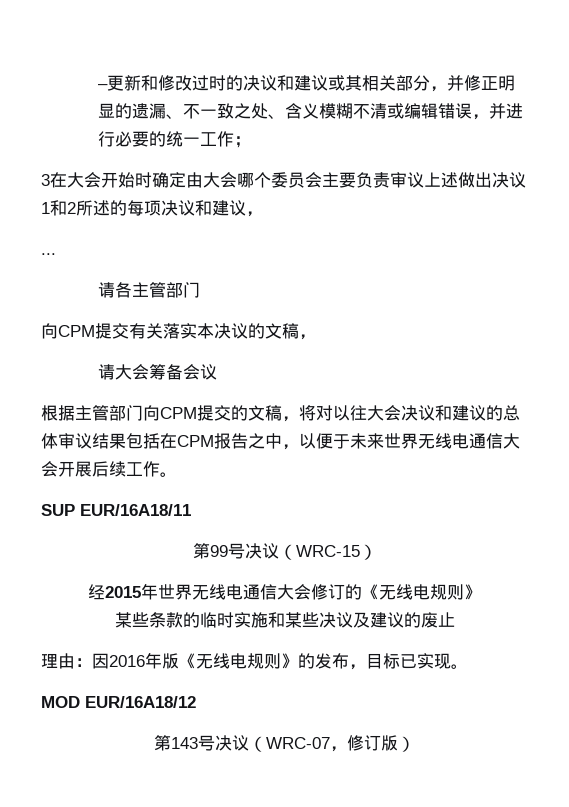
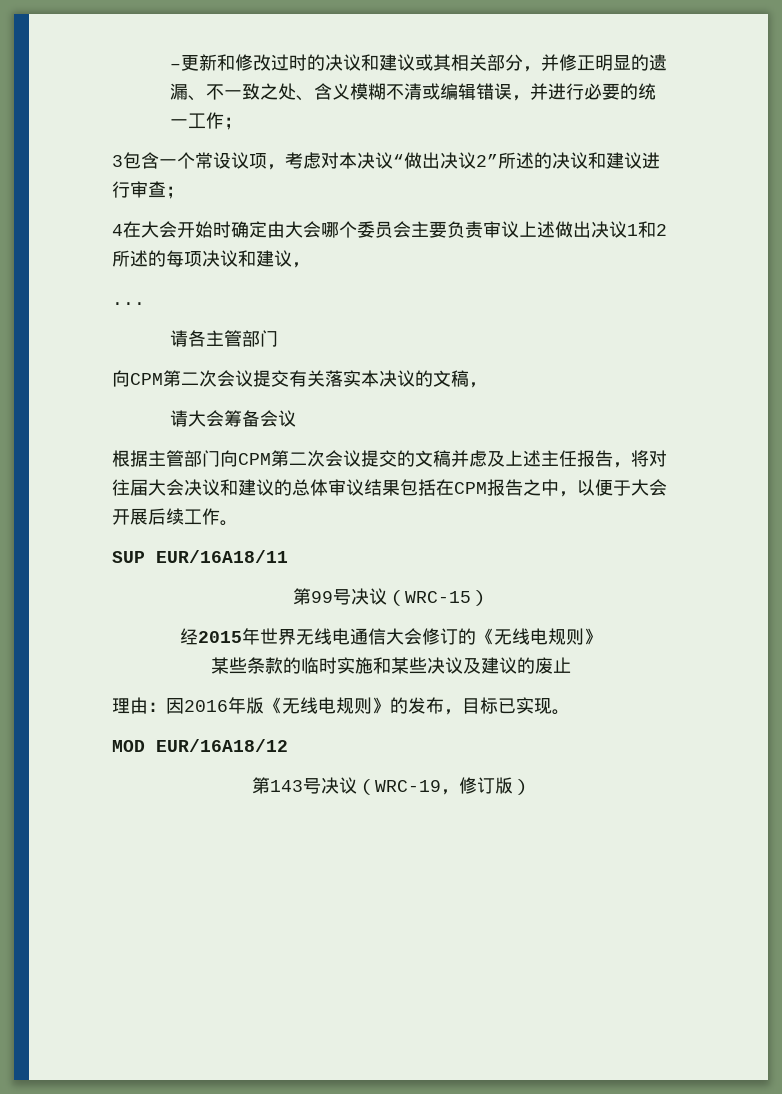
- 3在大会开始时确定由大会哪个委员会主要负责审议上述做出决议1和2所述的每项决议和建议，
+ 3包含一个常设议项，考虑对本决议“做出决议2”所述的决议和建议进行审查；
+ 4在大会开始时确定由大会哪个委员会主要负责审议上述做出决议1和2所述的每项决议和建议，
- 向CPM提交有关落实本决议的文稿，
+ 向CPM第二次会议提交有关落实本决议的文稿，
- 根据主管部门向CPM提交的文稿，将对以往大会决议和建议的总体审议结果包括在CPM报告之中，以便于未来世界无线电通信大会开展后续工作。
+ 根据主管部门向CPM第二次会议提交的文稿并虑及上述主任报告，将对往届大会决议和建议的总体审议结果包括在CPM报告之中，以便于大会开展后续工作。
- 第143号决议（WRC-07，修订版）
+ 第143号决议（WRC-19，修订版）

